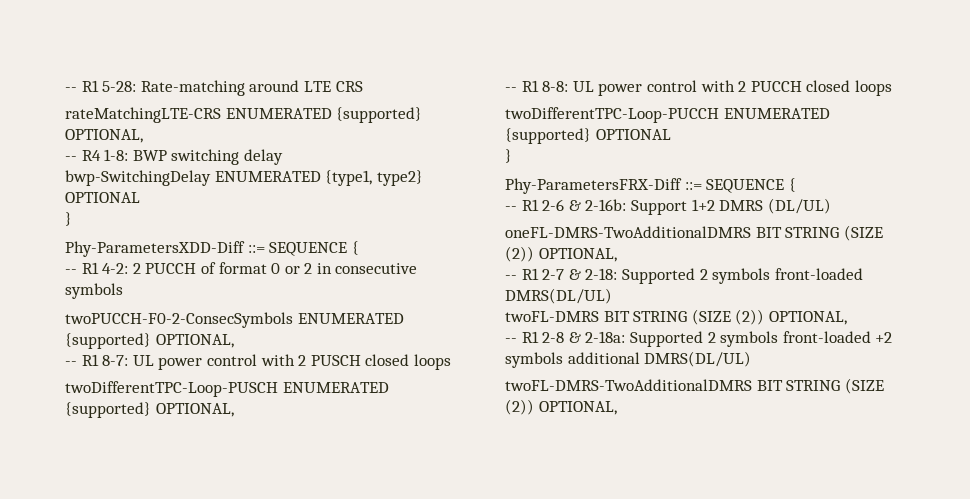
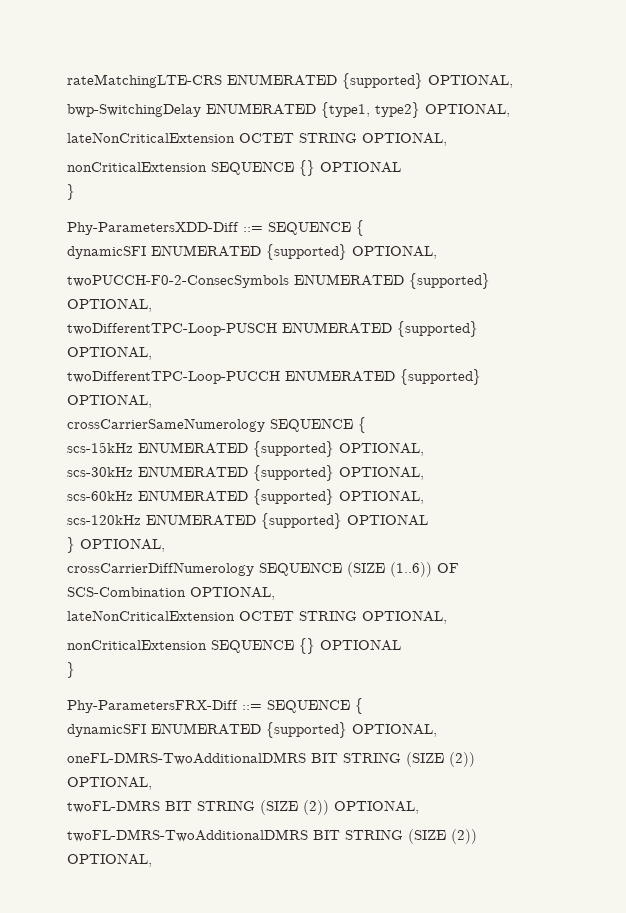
- -- R1 5-28: Rate-matching around LTE CRS
  rateMatchingLTE-CRS ENUMERATED {supported} OPTIONAL,
- -- R4 1-8: BWP switching delay
- bwp-SwitchingDelay ENUMERATED {type1, type2} OPTIONAL
+ bwp-SwitchingDelay ENUMERATED {type1, type2} OPTIONAL,
+ lateNonCriticalExtension OCTET STRING OPTIONAL,
+ nonCriticalExtension SEQUENCE {} OPTIONAL
  Phy-ParametersXDD-Diff ::= SEQUENCE {
- -- R1 4-2: 2 PUCCH of format 0 or 2 in consecutive symbols
+ dynamicSFI ENUMERATED {supported} OPTIONAL,
  twoPUCCH-F0-2-ConsecSymbols ENUMERATED {supported} OPTIONAL,
- -- R1 8-7: UL power control with 2 PUSCH closed loops
  twoDifferentTPC-Loop-PUSCH ENUMERATED {supported} OPTIONAL,
- -- R1 8-8: UL power control with 2 PUCCH closed loops
- twoDifferentTPC-Loop-PUCCH ENUMERATED {supported} OPTIONAL
+ twoDifferentTPC-Loop-PUCCH ENUMERATED {supported} OPTIONAL,
+ crossCarrierSameNumerology SEQUENCE {
+ scs-15kHz ENUMERATED {supported} OPTIONAL,
+ scs-30kHz ENUMERATED {supported} OPTIONAL,
+ scs-60kHz ENUMERATED {supported} OPTIONAL,
+ scs-120kHz ENUMERATED {supported} OPTIONAL
+ } OPTIONAL,
+ crossCarrierDiffNumerology SEQUENCE (SIZE (1..6)) OF SCS-Combination OPTIONAL,
+ lateNonCriticalExtension OCTET STRING OPTIONAL,
+ nonCriticalExtension SEQUENCE {} OPTIONAL
  Phy-ParametersFRX-Diff ::= SEQUENCE {
- -- R1 2-6 & 2-16b: Support 1+2 DMRS (DL/UL)
+ dynamicSFI ENUMERATED {supported} OPTIONAL,
- -- R1 2-7 & 2-18: Supported 2 symbols front-loaded DMRS(DL/UL)
- -- R1 2-8 & 2-18a: Supported 2 symbols front-loaded +2 symbols additional DMRS(DL/UL)

